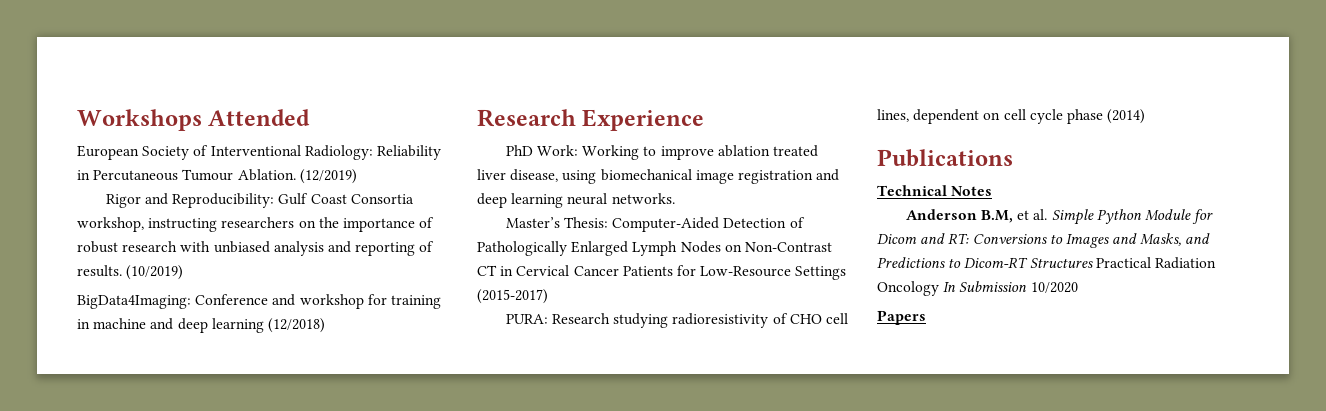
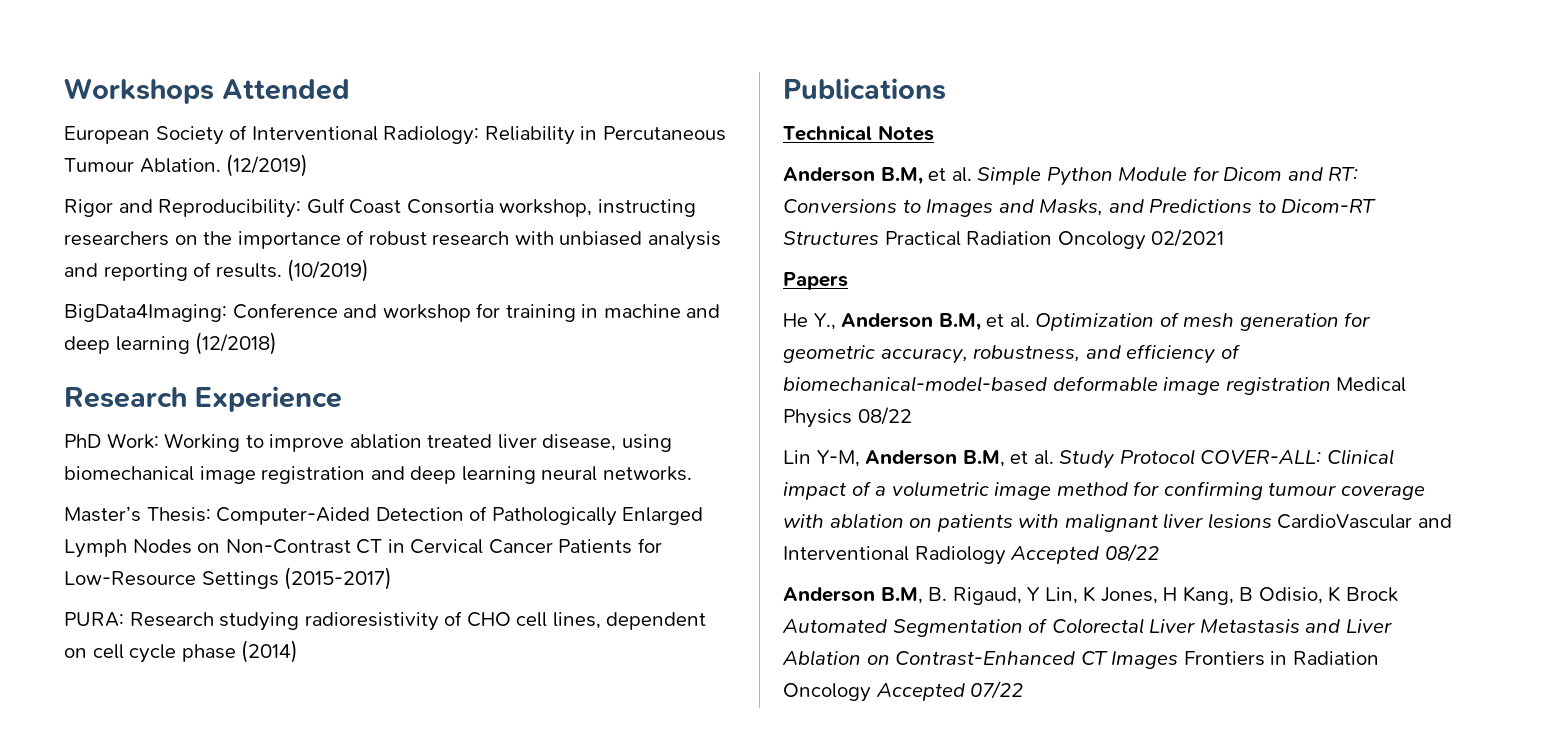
- Anderson B.M, et al. Simple Python Module for Dicom and RT: Conversions to Images and Masks, and Predictions to Dicom-RT Structures Practical Radiation Oncology In Submission 10/2020
+ Anderson B.M, et al. Simple Python Module for Dicom and RT: Conversions to Images and Masks, and Predictions to Dicom-RT Structures Practical Radiation Oncology 02/2021
  Papers
+ He Y., Anderson B.M, et al. Optimization of mesh generation for geometric accuracy, robustness, and efficiency of biomechanical-model-based deformable image registration Medical Physics 08/22
+ Lin Y-M, Anderson B.M, et al. Study Protocol COVER-ALL: Clinical impact of a volumetric image method for confirming tumour coverage with ablation on patients with malignant liver lesions CardioVascular and Interventional Radiology Accepted 08/22
+ Anderson B.M, B. Rigaud, Y Lin, K Jones, H Kang, B Odisio, K Brock Automated Segmentation of Colorectal Liver Metastasis and Liver Ablation on Contrast-Enhanced CT Images Frontiers in Radiation Oncology Accepted 07/22

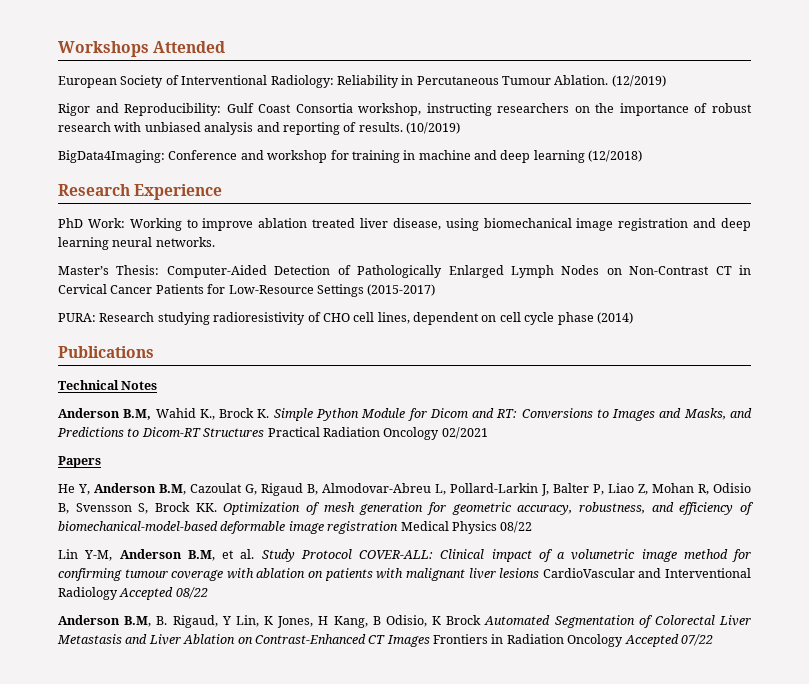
- Anderson B.M, et al. Simple Python Module for Dicom and RT: Conversions to Images and Masks, and Predictions to Dicom-RT Structures Practical Radiation Oncology 02/2021
+ Anderson B.M, Wahid K., Brock K. Simple Python Module for Dicom and RT: Conversions to Images and Masks, and Predictions to Dicom-RT Structures Practical Radiation Oncology 02/2021
- He Y., Anderson B.M, et al. Optimization of mesh generation for geometric accuracy, robustness, and efficiency of biomechanical-model-based deformable image registration Medical Physics 08/22
+ He Y, Anderson B.M, Cazoulat G, Rigaud B, Almodovar-Abreu L, Pollard-Larkin J, Balter P, Liao Z, Mohan R, Odisio B, Svensson S, Brock KK. Optimization of mesh generation for geometric accuracy, robustness, and efficiency of biomechanical-model-based deformable image registration Medical Physics 08/22

